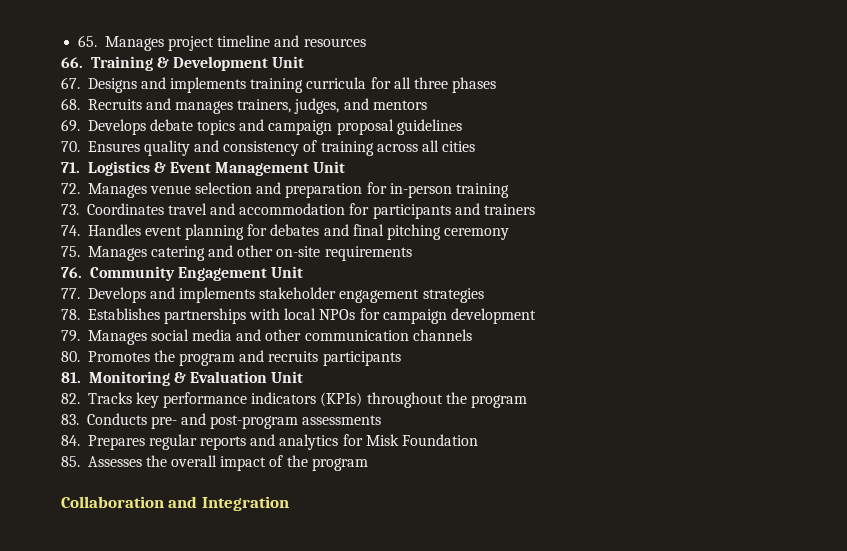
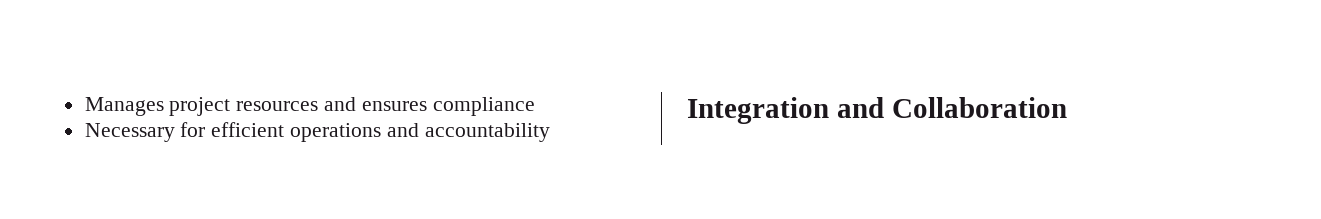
- 65. Manages project timeline and resources
- 66. Training & Development Unit
- 67. Designs and implements training curricula for all three phases
- 68. Recruits and manages trainers, judges, and mentors
- 69. Develops debate topics and campaign proposal guidelines
- 70. Ensures quality and consistency of training across all cities
- 71. Logistics & Event Management Unit
- 72. Manages venue selection and preparation for in-person training
- 73. Coordinates travel and accommodation for participants and trainers
- 74. Handles event planning for debates and final pitching ceremony
- 75. Manages catering and other on-site requirements
- 76. Community Engagement Unit
- 77. Develops and implements stakeholder engagement strategies
- 78. Establishes partnerships with local NPOs for campaign development
- 79. Manages social media and other communication channels
- 80. Promotes the program and recruits participants
- 81. Monitoring & Evaluation Unit
- 82. Tracks key performance indicators (KPIs) throughout the program
- 83. Conducts pre- and post-program assessments
- 84. Prepares regular reports and analytics for Misk Foundation
- 85. Assesses the overall impact of the program
- Collaboration and Integration
+ Manages project resources and ensures compliance
+ Necessary for efficient operations and accountability
+ Integration and Collaboration

